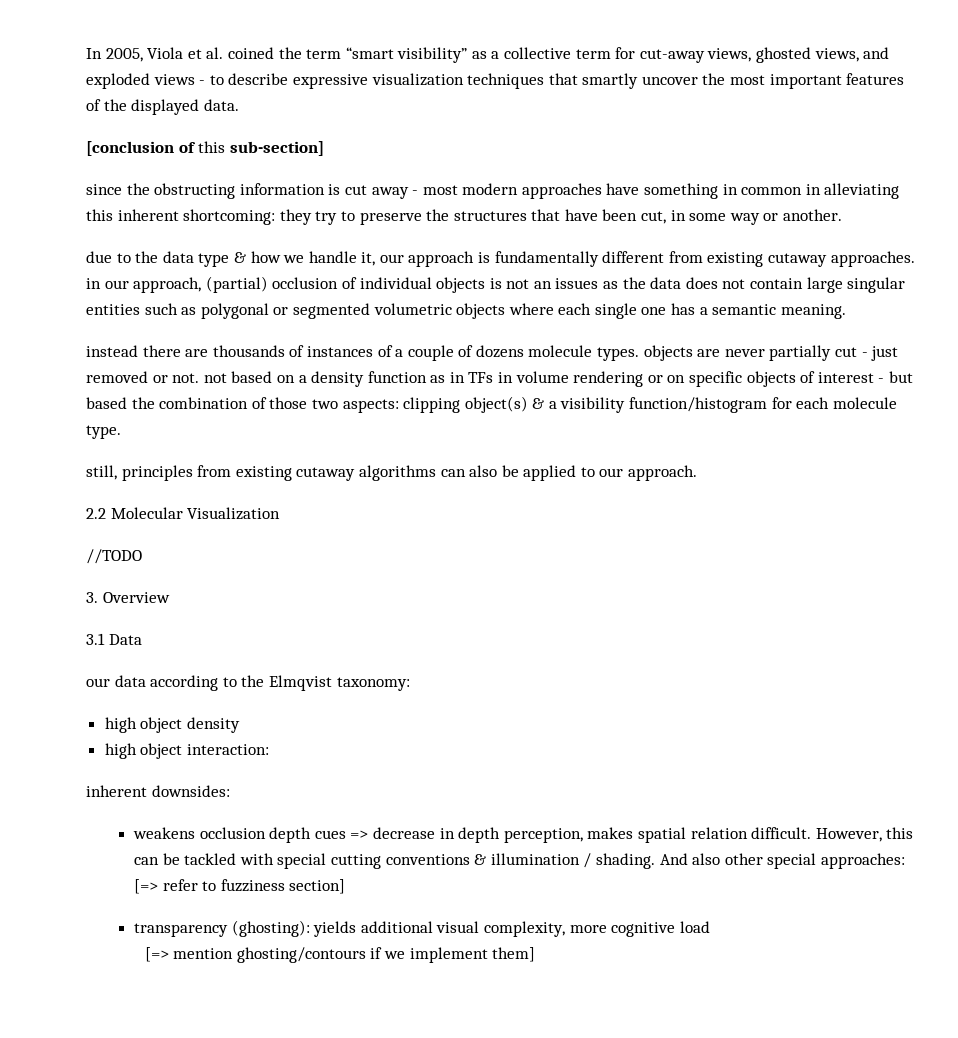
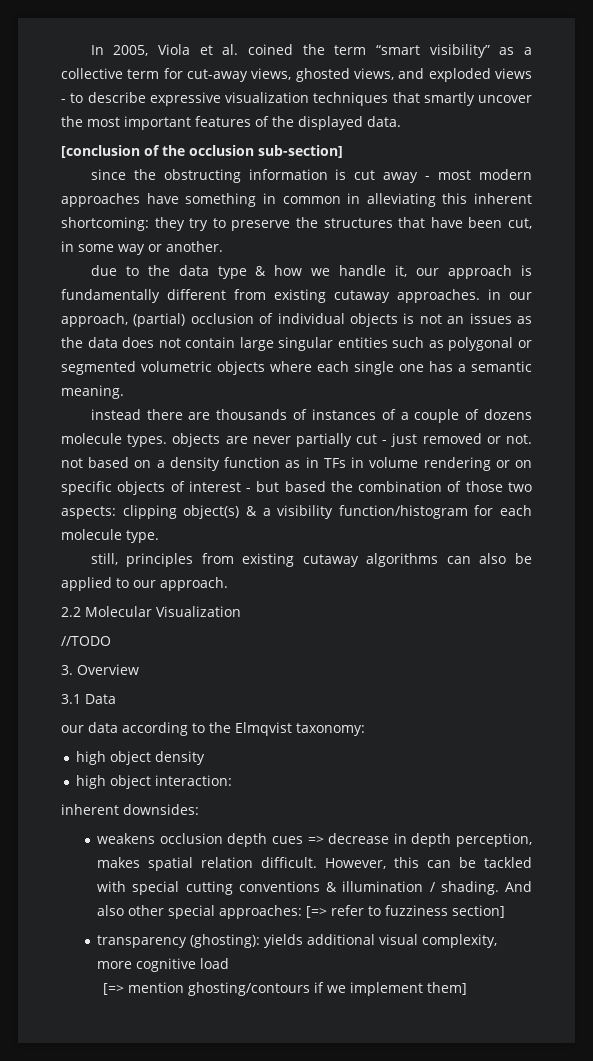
- [conclusion of this sub-section]
+ [conclusion of the occlusion sub-section]

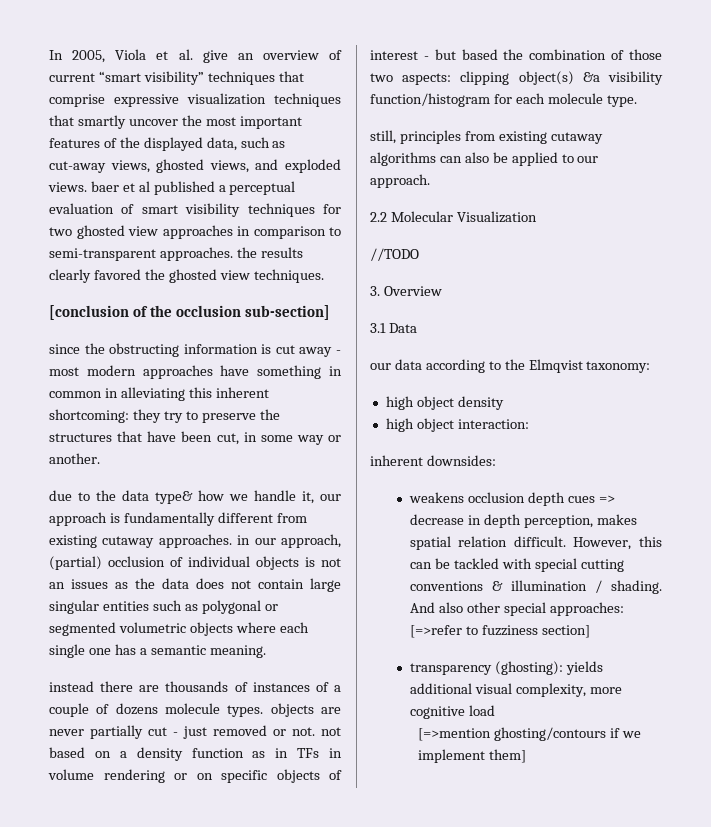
- In 2005, Viola et al. coined the term “smart visibility” as a collective term for cut-away views, ghosted views, and exploded views - to describe expressive visualization techniques that smartly uncover the most important features of the displayed data.
+ In 2005, Viola et al. give an overview of current “smart visibility” techniques that comprise expressive visualization techniques that smartly uncover the most important features of the displayed data, such as cut-away views, ghosted views, and exploded views. baer et al published a perceptual evaluation of smart visibility techniques for two ghosted view approaches in comparison to semi-transparent approaches. the results clearly favored the ghosted view techniques.
- due to the data type & how we handle it, our approach is fundamentally different from existing cutaway approaches. in our approach, (partial) occlusion of individual objects is not an issues as the data does not contain large singular entities such as polygonal or segmented volumetric objects where each single one has a semantic meaning.
+ due to the data type& how we handle it, our approach is fundamentally different from existing cutaway approaches. in our approach, (partial) occlusion of individual objects is not an issues as the data does not contain large singular entities such as polygonal or segmented volumetric objects where each single one has a semantic meaning.
- instead there are thousands of instances of a couple of dozens molecule types. objects are never partially cut - just removed or not. not based on a density function as in TFs in volume rendering or on specific objects of interest - but based the combination of those two aspects: clipping object(s) & a visibility function/histogram for each molecule type.
+ instead there are thousands of instances of a couple of dozens molecule types. objects are never partially cut - just removed or not. not based on a density function as in TFs in volume rendering or on specific objects of interest - but based the combination of those two aspects: clipping object(s) &a visibility function/histogram for each molecule type.
- And also other special approaches: [=> refer to fuzziness section]
+ And also other special approaches: [=>refer to fuzziness section]
- [=> mention ghosting/contours if we implement them]
+ [=>mention ghosting/contours if we implement them]

